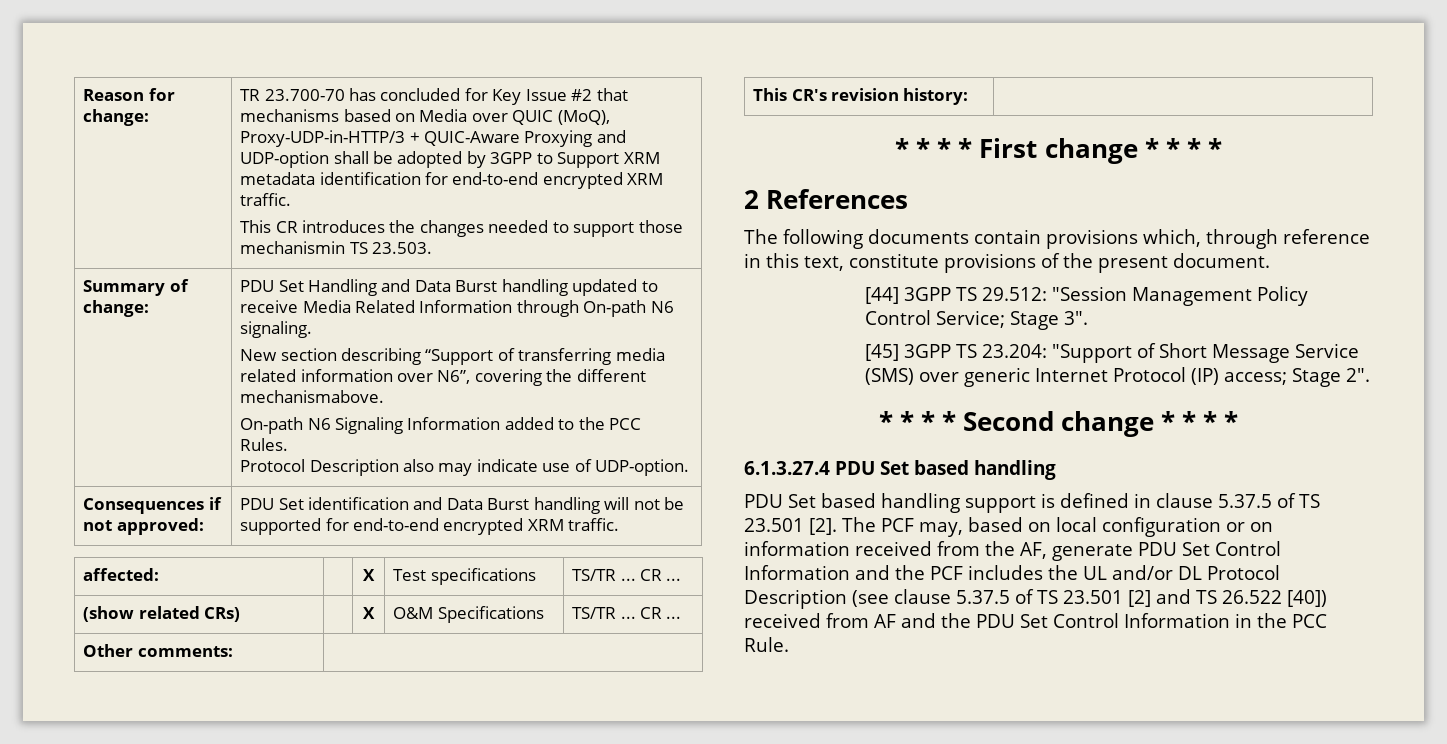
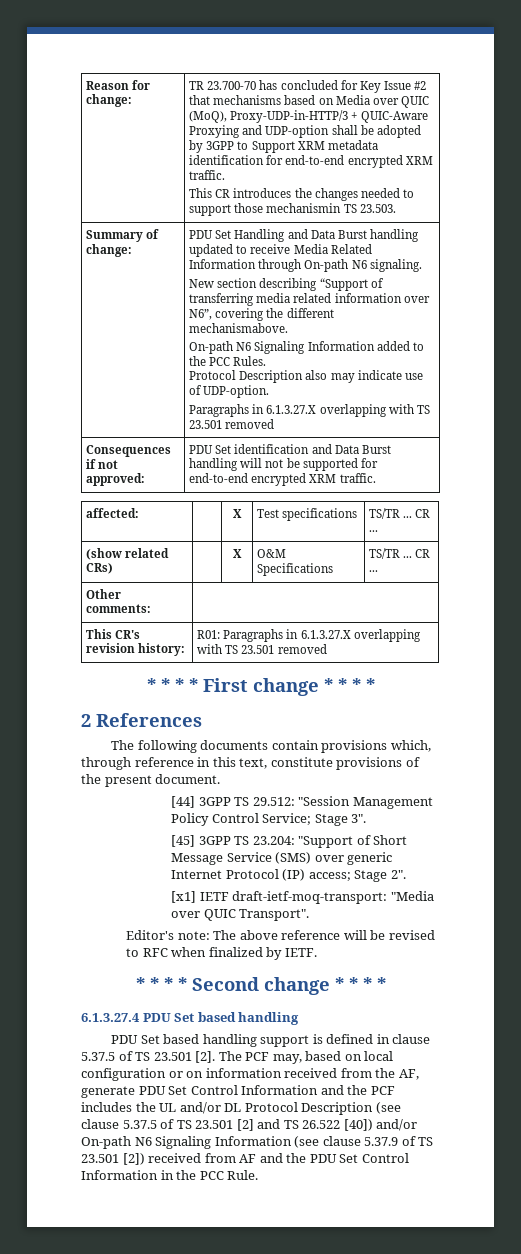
  Protocol Description also may indicate use of UDP-option.
+ Paragraphs in 6.1.3.27.X overlapping with TS 23.501 removed
- This CR's revision history: |
+ This CR's revision history: | R01: Paragraphs in 6.1.3.27.X overlapping with TS 23.501 removed
+ [x1] IETF draft-ietf-moq-transport: "Media over QUIC Transport".
+ Editor's note: The above reference will be revised to RFC when finalized by IETF.
- The PCF may, based on local configuration or on information received from the AF, generate PDU Set Control Information and the PCF includes the UL and/or DL Protocol Description (see clause 5.37.5 of TS 23.501 [2] and TS 26.522 [40]) received from AF and the PDU Set Control Information in the PCC Rule.
+ The PCF may, based on local configuration or on information received from the AF, generate PDU Set Control Information and the PCF includes the UL and/or DL Protocol Description (see clause 5.37.5 of TS 23.501 [2] and TS 26.522 [40]) and/or On-path N6 Signaling Information (see clause 5.37.9 of TS 23.501 [2]) received from AF and the PDU Set Control Information in the PCC Rule.

